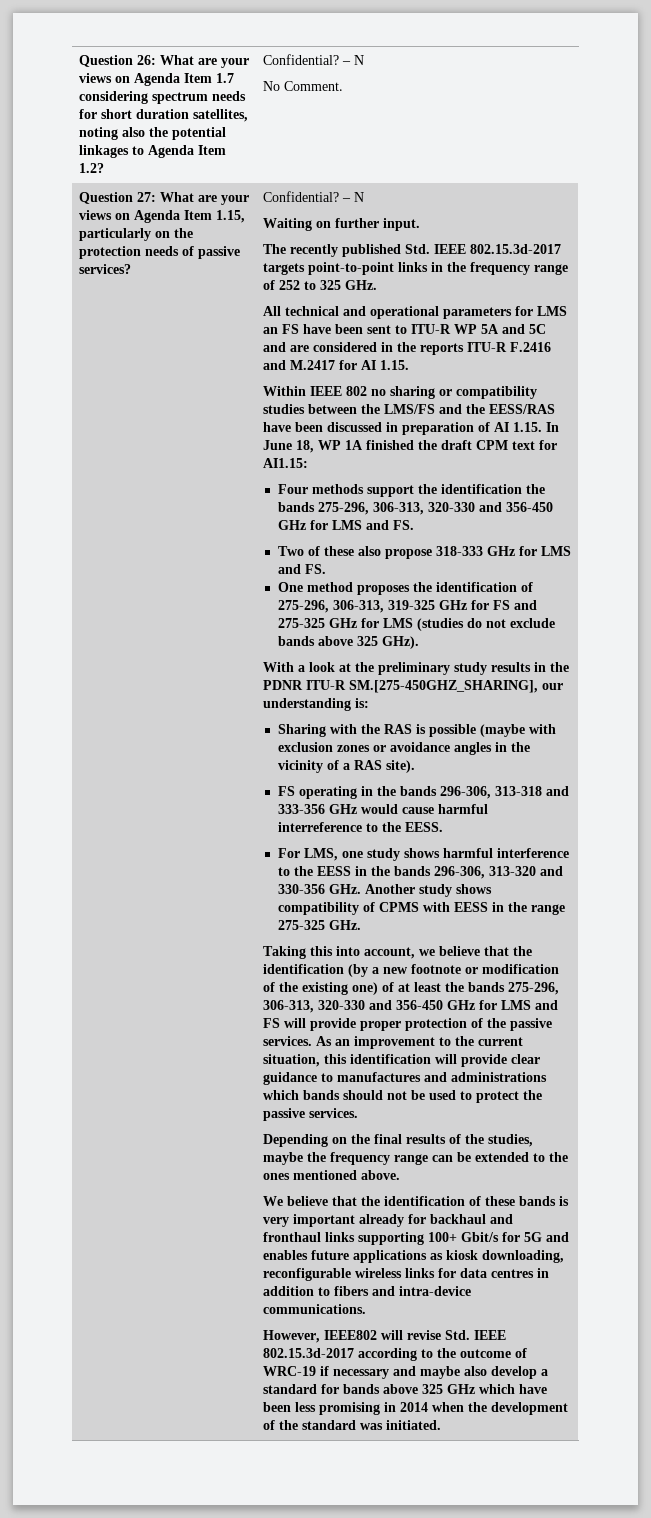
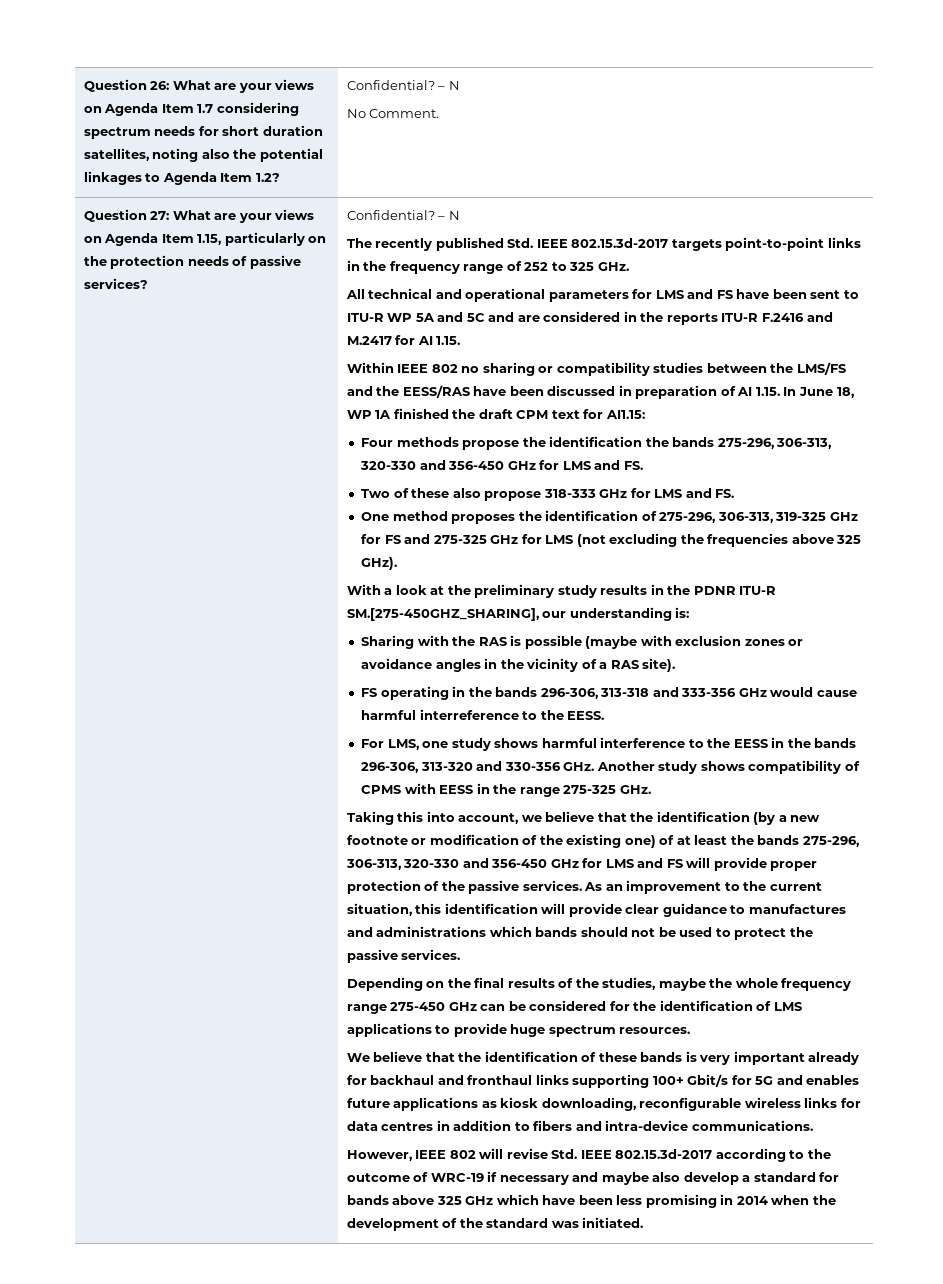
- Waiting on further input.
- All technical and operational parameters for LMS an FS have been sent to ITU-R WP 5A and 5C and are considered in the reports ITU-R F.2416 and M.2417 for AI 1.15.
+ All technical and operational parameters for LMS and FS have been sent to ITU-R WP 5A and 5C and are considered in the reports ITU-R F.2416 and M.2417 for AI 1.15.
- Four methods support the identification the bands 275-296, 306-313, 320-330 and 356-450 GHz for LMS and FS.
+ Four methods propose the identification the bands 275-296, 306-313, 320-330 and 356-450 GHz for LMS and FS.
- One method proposes the identification of 275-296, 306-313, 319-325 GHz for FS and 275-325 GHz for LMS (studies do not exclude bands above 325 GHz).
+ One method proposes the identification of 275-296, 306-313, 319-325 GHz for FS and 275-325 GHz for LMS (not excluding the frequencies above 325 GHz).
- Depending on the final results of the studies, maybe the frequency range can be extended to the ones mentioned above.
+ Depending on the final results of the studies, maybe the whole frequency range 275-450 GHz can be considered for the identification of LMS applications to provide huge spectrum resources.
- However, IEEE802 will revise Std. IEEE 802.15.3d-2017 according to the outcome of WRC-19 if necessary and maybe also develop a standard for bands above 325 GHz which have been less promising in 2014 when the development of the standard was initiated.
+ However, IEEE 802 will revise Std. IEEE 802.15.3d-2017 according to the outcome of WRC-19 if necessary and maybe also develop a standard for bands above 325 GHz which have been less promising in 2014 when the development of the standard was initiated.

